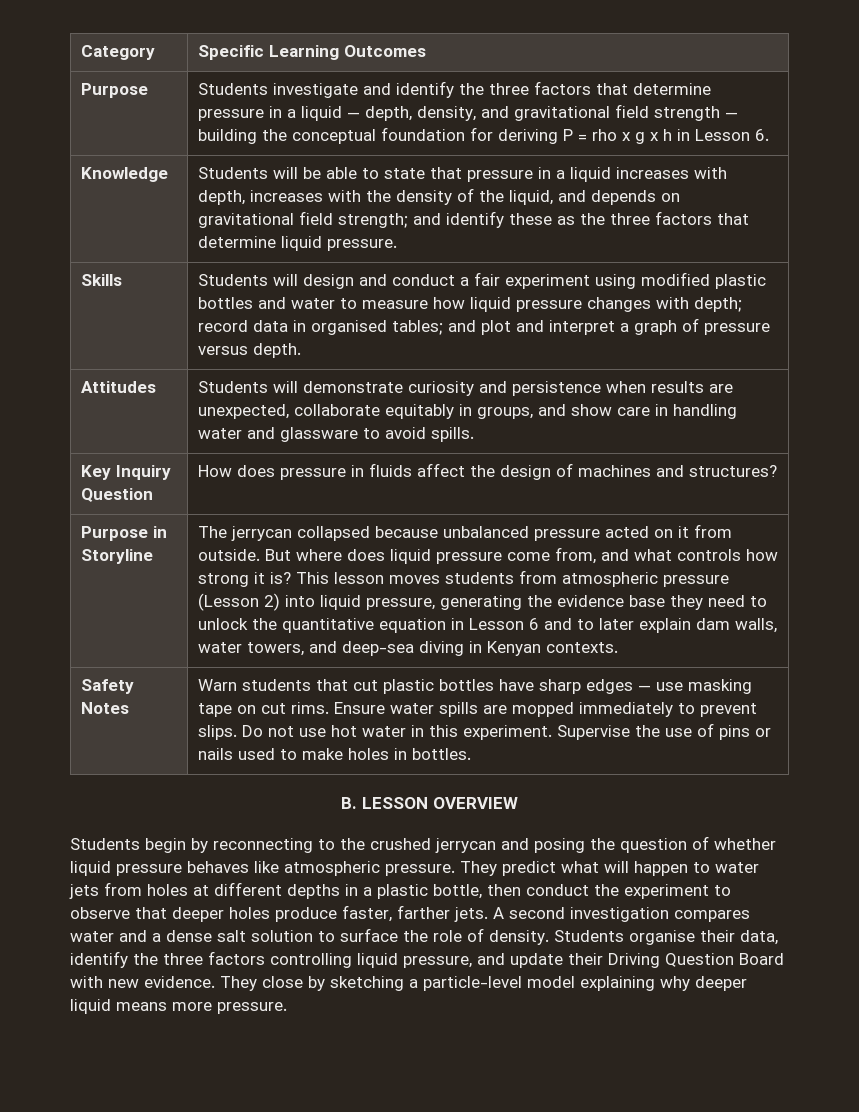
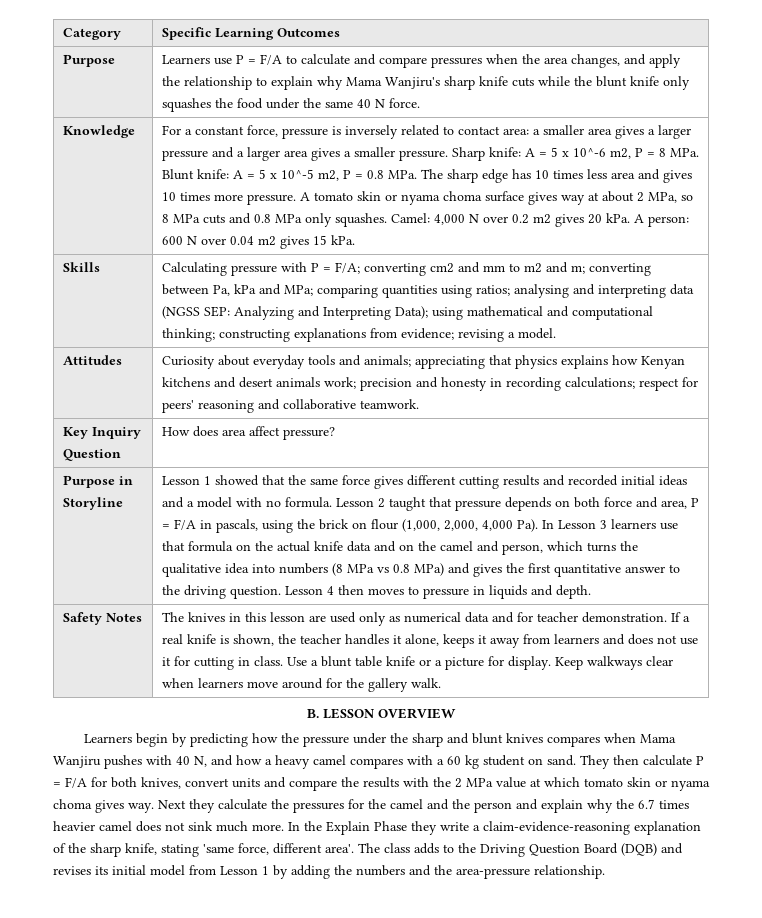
- Students investigate and identify the three factors that determine pressure in a liquid — depth, density, and gravitational field strength — building the conceptual foundation for deriving P = rho x g x h in Lesson 6.
- Knowledge | Students will be able to state that pressure in a liquid increases with depth, increases with the density of the liquid, and depends on gravitational field strength; and identify these as the three factors that determine liquid pressure.
- Skills | Students will design and conduct a fair experiment using modified plastic bottles and water to measure how liquid pressure changes with depth; record data in organised tables; and plot and interpret a graph of pressure versus depth.
- Attitudes | Students will demonstrate curiosity and persistence when results are unexpected, collaborate equitably in groups, and show care in handling water and glassware to avoid spills.
+ Learners use P = F/A to calculate and compare pressures when the area changes, and apply the relationship to explain why Mama Wanjiru's sharp knife cuts while the blunt knife only squashes the food under the same 40 N force.
+ Knowledge | For a constant force, pressure is inversely related to contact area: a smaller area gives a larger pressure and a larger area gives a smaller pressure. Sharp knife: A = 5 x 10^-6 m2, P = 8 MPa. Blunt knife: A = 5 x 10^-5 m2, P = 0.8 MPa. The sharp edge has 10 times less area and gives 10 times more pressure. A tomato skin or nyama choma surface gives way at about 2 MPa, so 8 MPa cuts and 0.8 MPa only squashes. Camel: 4,000 N over 0.2 m2 gives 20 kPa. A person: 600 N over 0.04 m2 gives 15 kPa.
+ Skills | Calculating pressure with P = F/A; converting cm2 and mm to m2 and m; converting between Pa, kPa and MPa; comparing quantities using ratios; analysing and interpreting data (NGSS SEP: Analyzing and Interpreting Data); using mathematical and computational thinking; constructing explanations from evidence; revising a model.
+ Attitudes | Curiosity about everyday tools and animals; appreciating that physics explains how Kenyan kitchens and desert animals work; precision and honesty in recording calculations; respect for peers' reasoning and collaborative teamwork.
- Key Inquiry Question | How does pressure in fluids affect the design of machines and structures?
- Purpose in Storyline | The jerrycan collapsed because unbalanced pressure acted on it from outside. But where does liquid pressure come from, and what controls how strong it is? This lesson moves students from atmospheric pressure (Lesson 2) into liquid pressure, generating the evidence base they need to unlock the quantitative equation in Lesson 6 and to later explain dam walls, water towers, and deep-sea diving in Kenyan contexts.
- Safety Notes | Warn students that cut plastic bottles have sharp edges — use masking tape on cut rims. Ensure water spills are mopped immediately to prevent slips. Do not use hot water in this experiment. Supervise the use of pins or nails used to make holes in bottles.
+ Key Inquiry Question | How does area affect pressure?
+ Purpose in Storyline | Lesson 1 showed that the same force gives different cutting results and recorded initial ideas and a model with no formula. Lesson 2 taught that pressure depends on both force and area, P = F/A in pascals, using the brick on flour (1,000, 2,000, 4,000 Pa). In Lesson 3 learners use that formula on the actual knife data and on the camel and person, which turns the qualitative idea into numbers (8 MPa vs 0.8 MPa) and gives the first quantitative answer to the driving question. Lesson 4 then moves to pressure in liquids and depth.
+ Safety Notes | The knives in this lesson are used only as numerical data and for teacher demonstration. If a real knife is shown, the teacher handles it alone, keeps it away from learners and does not use it for cutting in class. Use a blunt table knife or a picture for display. Keep walkways clear when learners move around for the gallery walk.
- Students begin by reconnecting to the crushed jerrycan and posing the question of whether liquid pressure behaves like atmospheric pressure. They predict what will happen to water jets from holes at different depths in a plastic bottle, then conduct the experiment to observe that deeper holes produce faster, farther jets. A second investigation compares water and a dense salt solution to surface the role of density. Students organise their data, identify the three factors controlling liquid pressure, and update their Driving Question Board with new evidence. They close by sketching a particle-level model explaining why deeper liquid means more pressure.
+ Learners begin by predicting how the pressure under the sharp and blunt knives compares when Mama Wanjiru pushes with 40 N, and how a heavy camel compares with a 60 kg student on sand. They then calculate P = F/A for both knives, convert units and compare the results with the 2 MPa value at which tomato skin or nyama choma gives way. Next they calculate the pressures for the camel and the person and explain why the 6.7 times heavier camel does not sink much more. In the Explain Phase they write a claim-evidence-reasoning explanation of the sharp knife, stating 'same force, different area'. The class adds to the Driving Question Board (DQB) and revises its initial model from Lesson 1 by adding the numbers and the area-pressure relationship.

